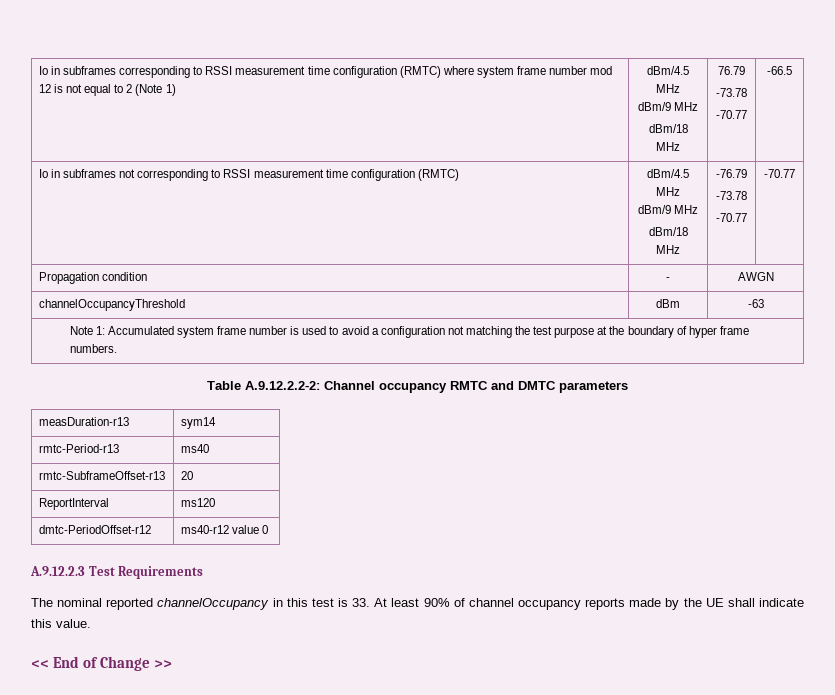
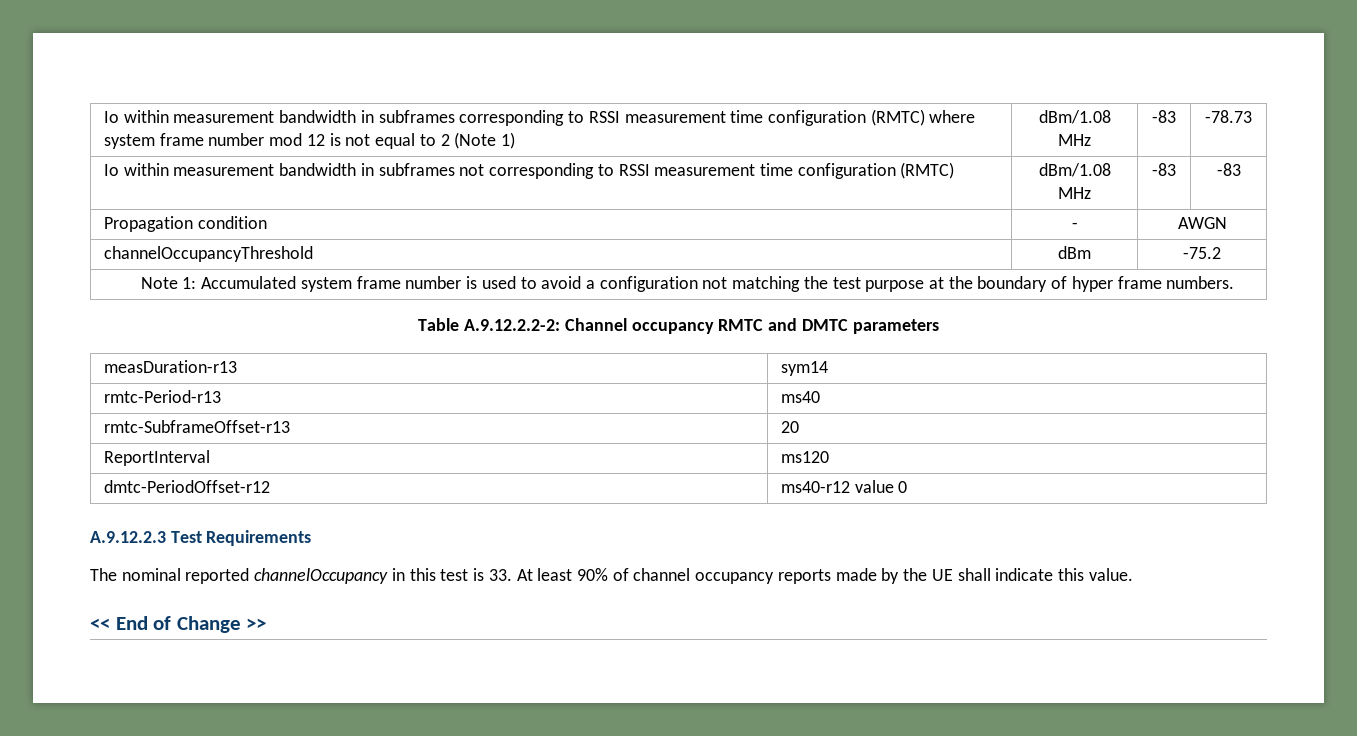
- Io in subframes corresponding to RSSI measurement time configuration (RMTC) where system frame number mod 12 is not equal to 2 (Note 1) | dBm/4.5 MHz
- dBm/9 MHz
- dBm/18 MHz | 76.79
- -73.78
- -70.77 | -66.5
- Io in subframes not corresponding to RSSI measurement time configuration (RMTC) | dBm/4.5 MHz
- dBm/9 MHz
- dBm/18 MHz | -76.79
- -73.78
- -70.77 | -70.77
+ Io within measurement bandwidth in subframes corresponding to RSSI measurement time configuration (RMTC) where system frame number mod 12 is not equal to 2 (Note 1) | dBm/1.08 MHz | -83 | -78.73
+ Io within measurement bandwidth in subframes not corresponding to RSSI measurement time configuration (RMTC) | dBm/1.08 MHz | -83 | -83
- channelOccupancyThreshold | dBm | -63
+ channelOccupancyThreshold | dBm | -75.2

